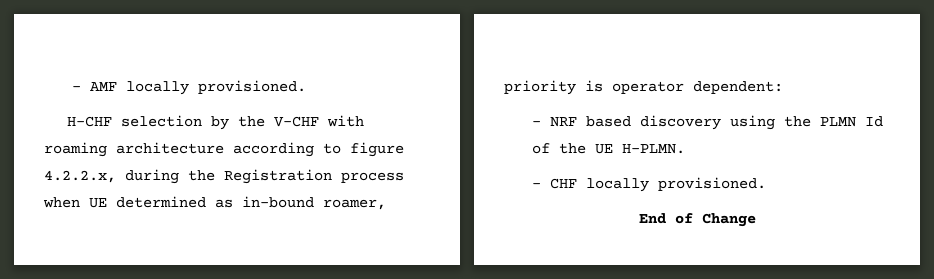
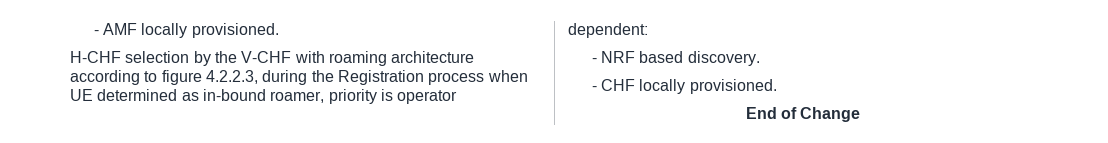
- H-CHF selection by the V-CHF with roaming architecture according to figure 4.2.2.x, during the Registration process when UE determined as in-bound roamer, priority is operator dependent:
+ H-CHF selection by the V-CHF with roaming architecture according to figure 4.2.2.3, during the Registration process when UE determined as in-bound roamer, priority is operator dependent:
- - NRF based discovery using the PLMN Id of the UE H-PLMN.
+ - NRF based discovery.

